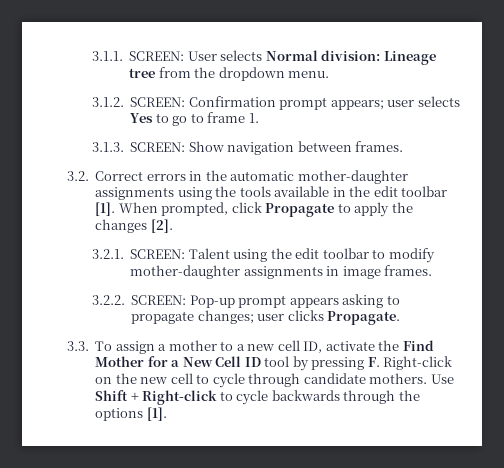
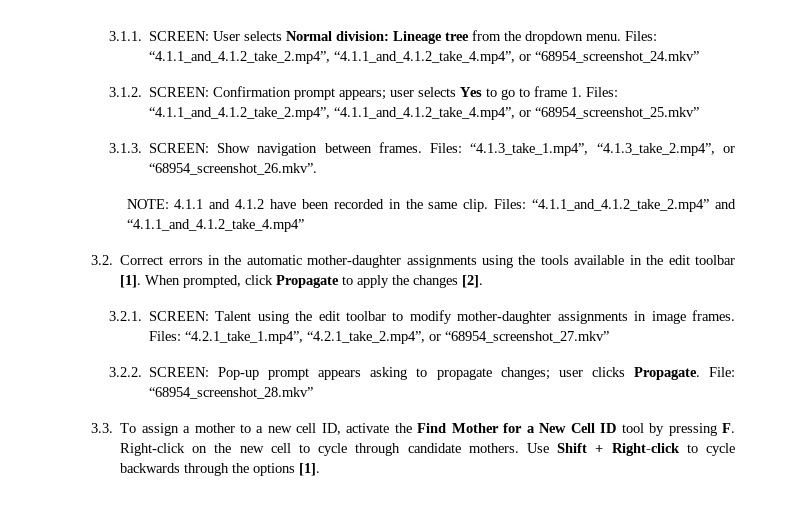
+ Files: “4.1.1_and_4.1.2_take_2.mp4”, “4.1.1_and_4.1.2_take_4.mp4”, or “68954_screenshot_24.mkv”
- 3.1.2. SCREEN: Confirmation prompt appears; user selects Yes to go to frame 1.
+ 3.1.2. SCREEN: Confirmation prompt appears; user selects Yes to go to frame 1. Files: “4.1.1_and_4.1.2_take_2.mp4”, “4.1.1_and_4.1.2_take_4.mp4”, or “68954_screenshot_25.mkv”
+ Files: “4.1.3_take_1.mp4”, “4.1.3_take_2.mp4”, or “68954_screenshot_26.mkv”.
+ NOTE: 4.1.1 and 4.1.2 have been recorded in the same clip. Files: “4.1.1_and_4.1.2_take_2.mp4” and “4.1.1_and_4.1.2_take_4.mp4”
+ Files: “4.2.1_take_1.mp4”, “4.2.1_take_2.mp4”, or “68954_screenshot_27.mkv”
+ File: “68954_screenshot_28.mkv”

